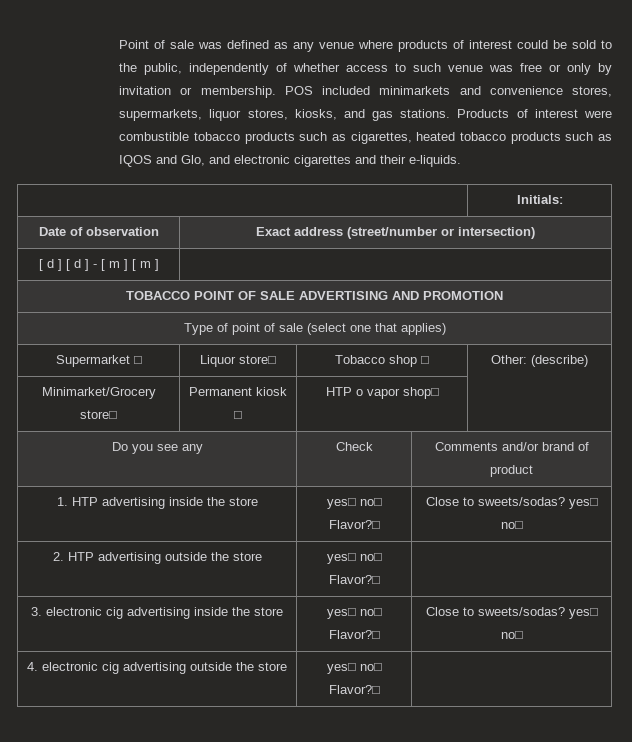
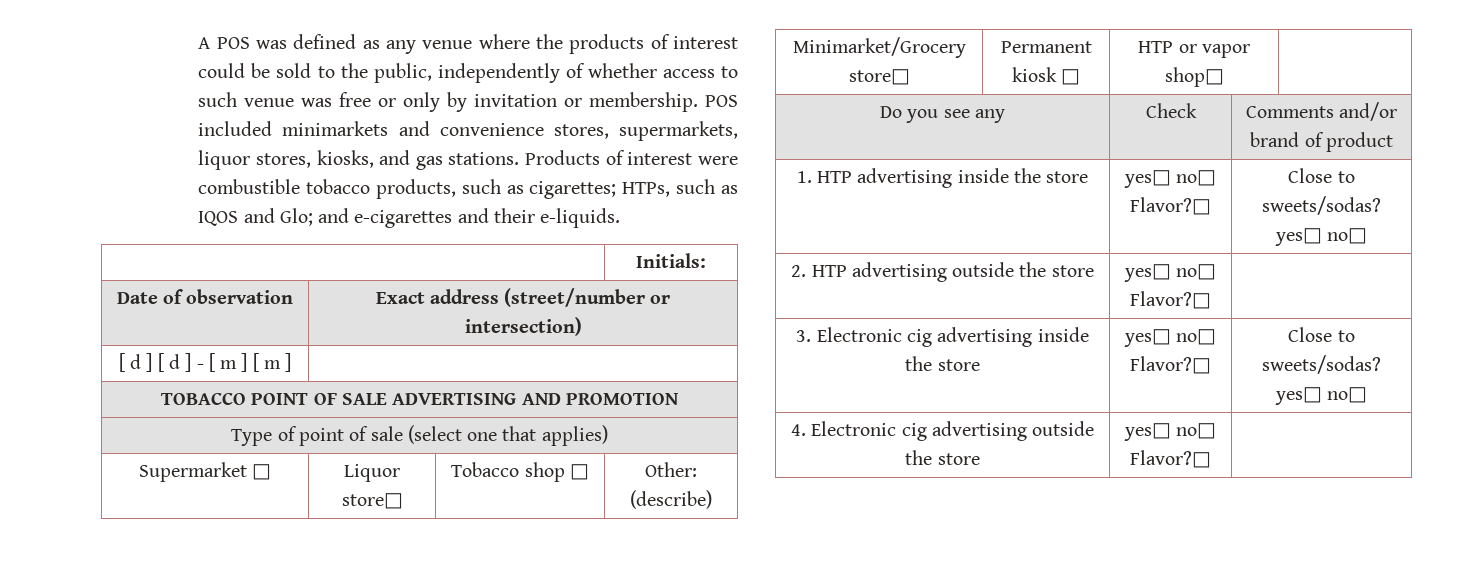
- Point of sale was defined as any venue where products of interest could be sold to the public, independently of whether access to such venue was free or only by invitation or membership.
+ A POS was defined as any venue where the products of interest could be sold to the public, independently of whether access to such venue was free or only by invitation or membership.
- Products of interest were combustible tobacco products such as cigarettes, heated tobacco products such as IQOS and Glo, and electronic cigarettes and their e-liquids.
+ Products of interest were combustible tobacco products, such as cigarettes; HTPs, such as IQOS and Glo; and e-cigarettes and their e-liquids.
- Minimarket/Grocery store□ | Permanent kiosk □ | HTP o vapor shop□ |
+ Minimarket/Grocery store□ | Permanent kiosk □ | HTP or vapor shop□ |
- 3. electronic cig advertising inside the store | yes□ no□ Flavor?□ | Close to sweets/sodas? yes□ no□
+ 3. Electronic cig advertising inside the store | yes□ no□ Flavor?□ | Close to sweets/sodas? yes□ no□
- 4. electronic cig advertising outside the store | yes□ no□ Flavor?□ |
+ 4. Electronic cig advertising outside the store | yes□ no□ Flavor?□ |

